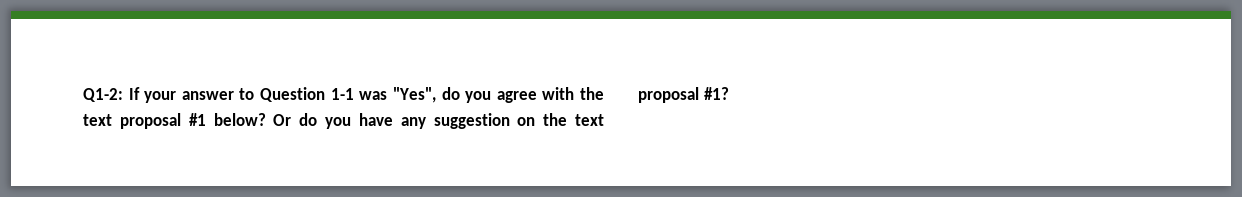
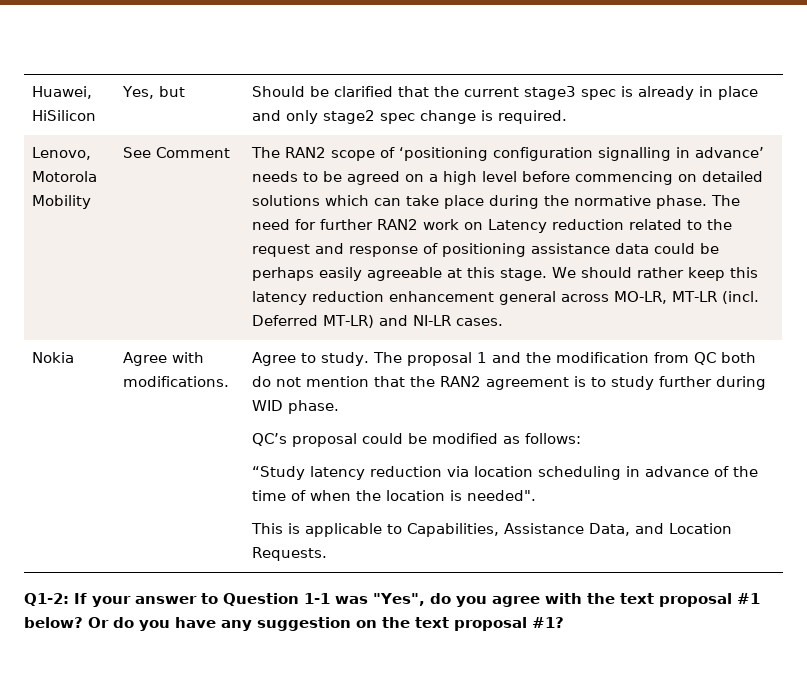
+ Huawei, HiSilicon | Yes, but | Should be clarified that the current stage3 spec is already in place and only stage2 spec change is required.
+ Lenovo, Motorola Mobility | See Comment | The RAN2 scope of ‘positioning configuration signalling in advance’ needs to be agreed on a high level before commencing on detailed solutions which can take place during the normative phase. The need for further RAN2 work on Latency reduction related to the request and response of positioning assistance data could be perhaps easily agreeable at this stage. We should rather keep this latency reduction enhancement general across MO-LR, MT-LR (incl. Deferred MT-LR) and NI-LR cases.
+ Nokia | Agree with modifications. | Agree to study. The proposal 1 and the modification from QC both do not mention that the RAN2 agreement is to study further during WID phase.
+ QC’s proposal could be modified as follows:
+ “Study latency reduction via location scheduling in advance of the time of when the location is needed".
+ This is applicable to Capabilities, Assistance Data, and Location Requests.

